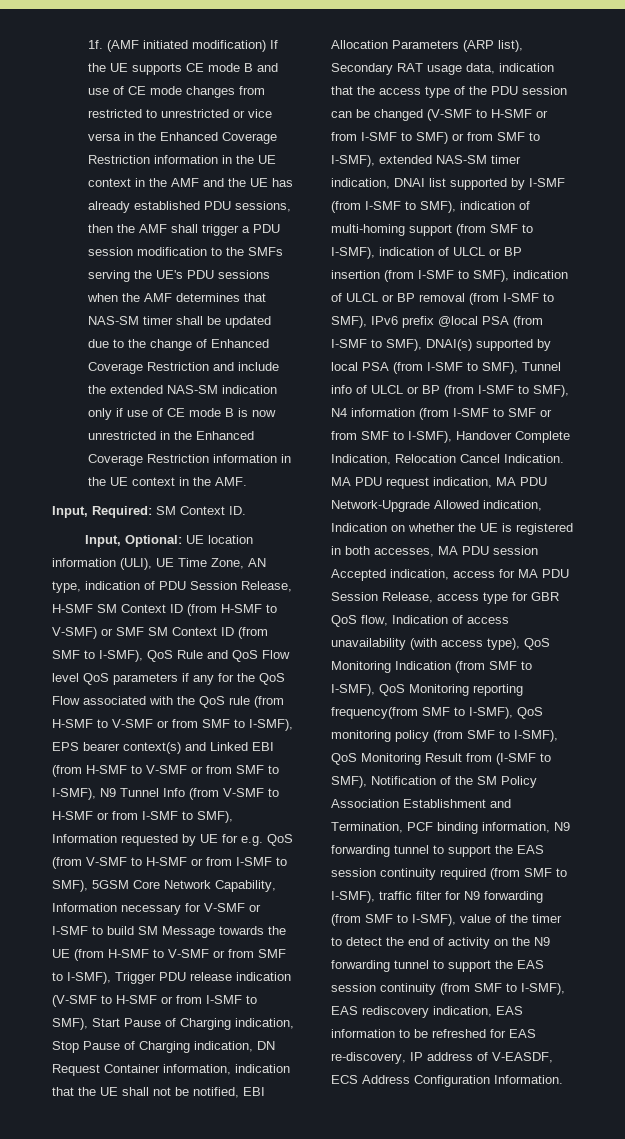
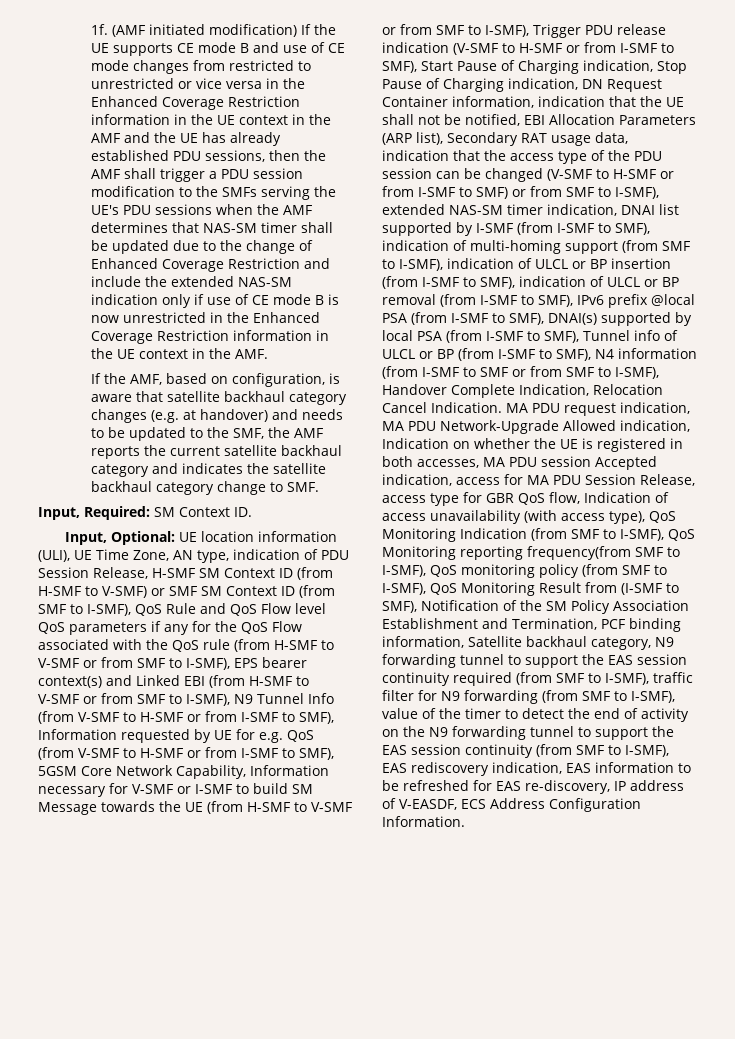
+ If the AMF, based on configuration, is aware that satellite backhaul category changes (e.g. at handover) and needs to be updated to the SMF, the AMF reports the current satellite backhaul category and indicates the satellite backhaul category change to SMF.
- MA PDU request indication, MA PDU Network-Upgrade Allowed indication, Indication on whether the UE is registered in both accesses, MA PDU session Accepted indication, access for MA PDU Session Release, access type for GBR QoS flow, Indication of access unavailability (with access type), QoS Monitoring Indication (from SMF to I-SMF), QoS Monitoring reporting frequency(from SMF to I-SMF), QoS monitoring policy (from SMF to I-SMF), QoS Monitoring Result from (I-SMF to SMF), Notification of the SM Policy Association Establishment and Termination, PCF binding information, N9 forwarding tunnel to support the EAS session continuity required (from SMF to I-SMF), traffic filter for N9 forwarding (from SMF to I-SMF), value of the timer to detect the end of activity on the N9 forwarding tunnel to support the EAS session continuity (from SMF to I-SMF), EAS rediscovery indication, EAS information to be refreshed for EAS re-discovery, IP address of V-EASDF, ECS Address Configuration Information.
+ MA PDU request indication, MA PDU Network-Upgrade Allowed indication, Indication on whether the UE is registered in both accesses, MA PDU session Accepted indication, access for MA PDU Session Release, access type for GBR QoS flow, Indication of access unavailability (with access type), QoS Monitoring Indication (from SMF to I-SMF), QoS Monitoring reporting frequency(from SMF to I-SMF), QoS monitoring policy (from SMF to I-SMF), QoS Monitoring Result from (I-SMF to SMF), Notification of the SM Policy Association Establishment and Termination, PCF binding information, Satellite backhaul category, N9 forwarding tunnel to support the EAS session continuity required (from SMF to I-SMF), traffic filter for N9 forwarding (from SMF to I-SMF), value of the timer to detect the end of activity on the N9 forwarding tunnel to support the EAS session continuity (from SMF to I-SMF), EAS rediscovery indication, EAS information to be refreshed for EAS re-discovery, IP address of V-EASDF, ECS Address Configuration Information.

